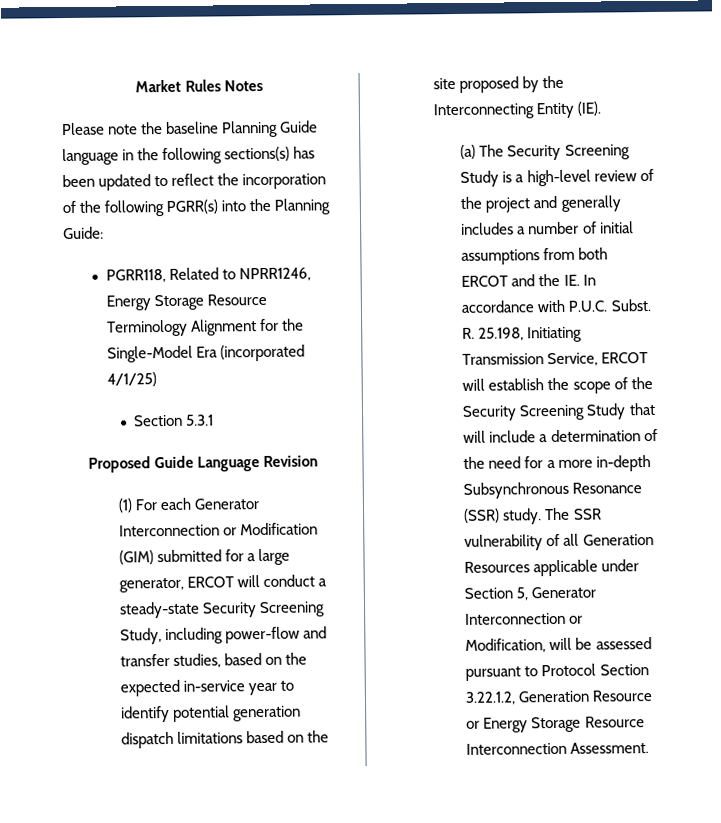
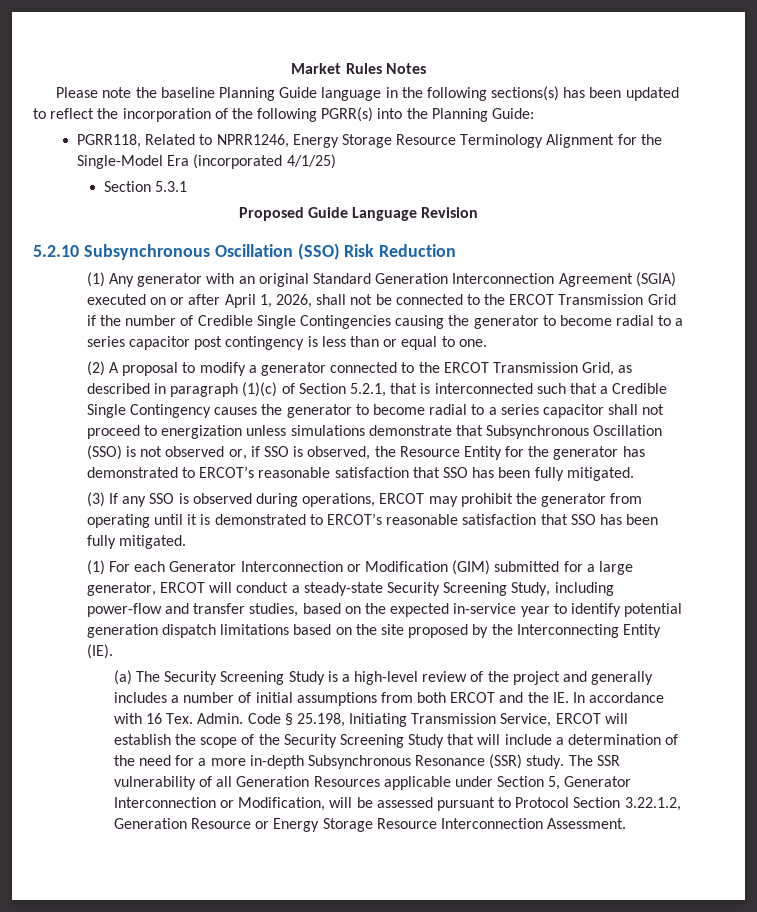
+ 5.2.10 Subsynchronous Oscillation (SSO) Risk Reduction
+ (1) Any generator with an original Standard Generation Interconnection Agreement (SGIA) executed on or after April 1, 2026, shall not be connected to the ERCOT Transmission Grid if the number of Credible Single Contingencies causing the generator to become radial to a series capacitor post contingency is less than or equal to one.
+ (2) A proposal to modify a generator connected to the ERCOT Transmission Grid, as described in paragraph (1)(c) of Section 5.2.1, that is interconnected such that a Credible Single Contingency causes the generator to become radial to a series capacitor shall not proceed to energization unless simulations demonstrate that Subsynchronous Oscillation (SSO) is not observed or, if SSO is observed, the Resource Entity for the generator has demonstrated to ERCOT’s reasonable satisfaction that SSO has been fully mitigated.
+ (3) If any SSO is observed during operations, ERCOT may prohibit the generator from operating until it is demonstrated to ERCOT’s reasonable satisfaction that SSO has been fully mitigated.
- (a) The Security Screening Study is a high-level review of the project and generally includes a number of initial assumptions from both ERCOT and the IE. In accordance with P.U.C. Subst. R. 25.198, Initiating Transmission Service, ERCOT will establish the scope of the Security Screening Study that will include a determination of the need for a more in-depth Subsynchronous Resonance (SSR) study.
+ (a) The Security Screening Study is a high-level review of the project and generally includes a number of initial assumptions from both ERCOT and the IE. In accordance with 16 Tex. Admin. Code § 25.198, Initiating Transmission Service, ERCOT will establish the scope of the Security Screening Study that will include a determination of the need for a more in-depth Subsynchronous Resonance (SSR) study.

